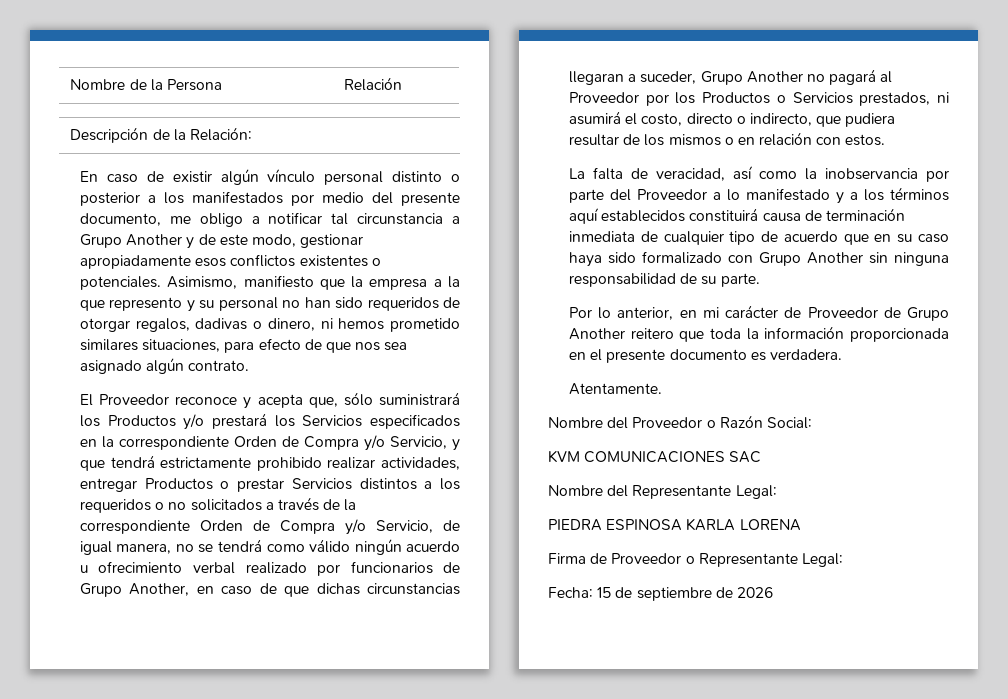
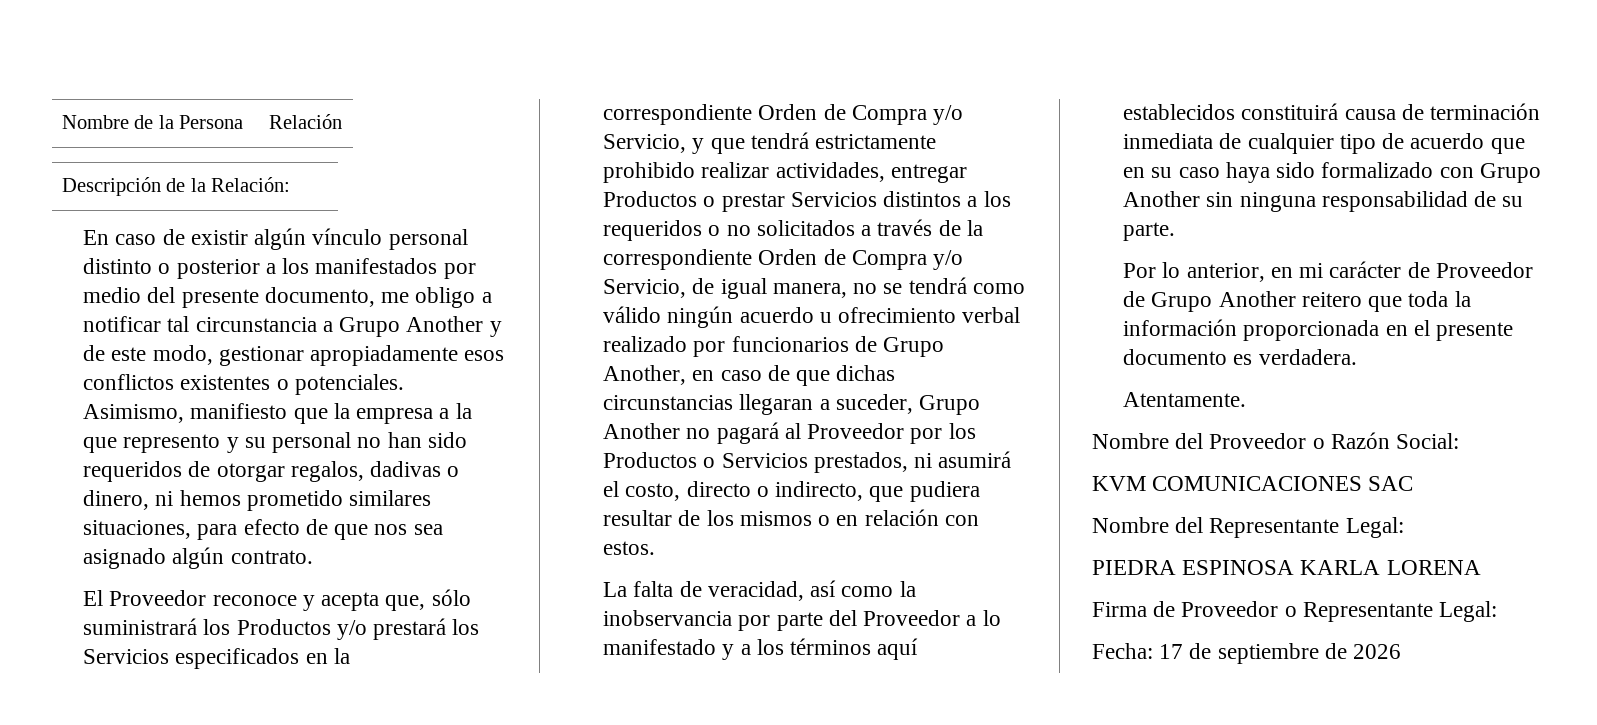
- Fecha: 15 de septiembre de 2026
+ Fecha: 17 de septiembre de 2026

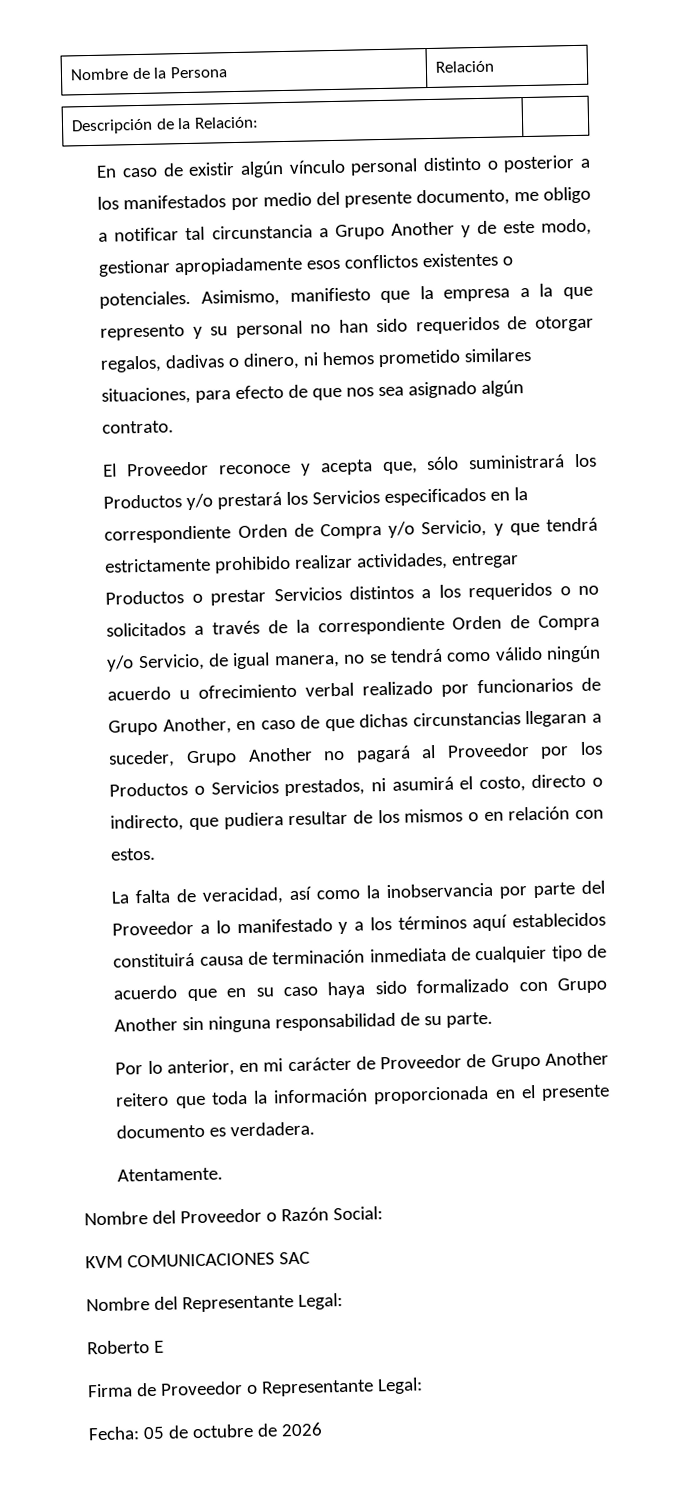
- PIEDRA ESPINOSA KARLA LORENA
+ Roberto E
- Fecha: 17 de septiembre de 2026
+ Fecha: 05 de octubre de 2026

